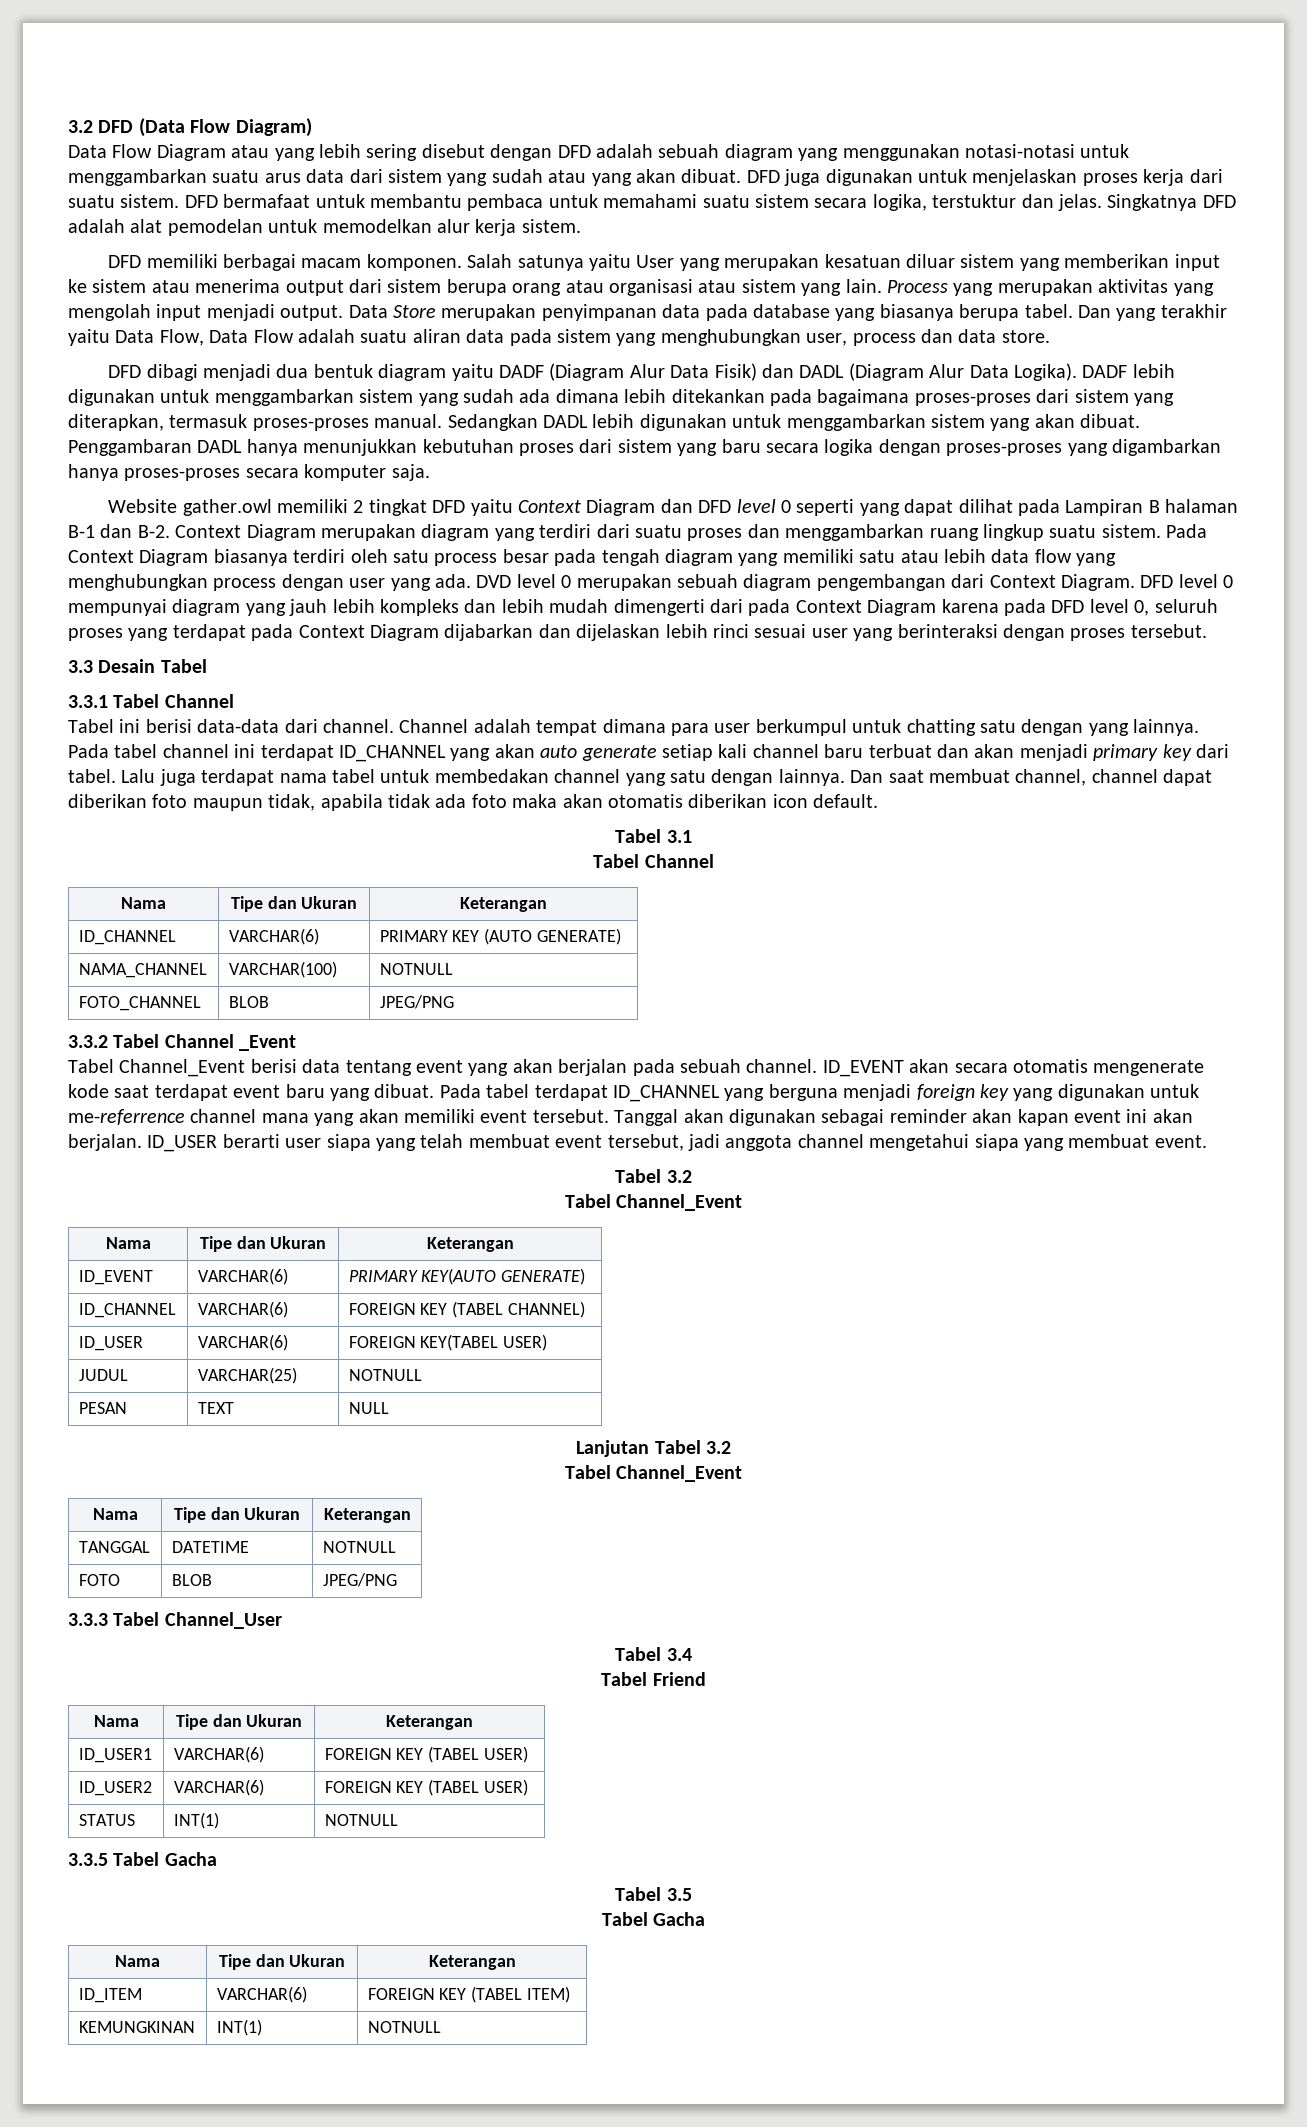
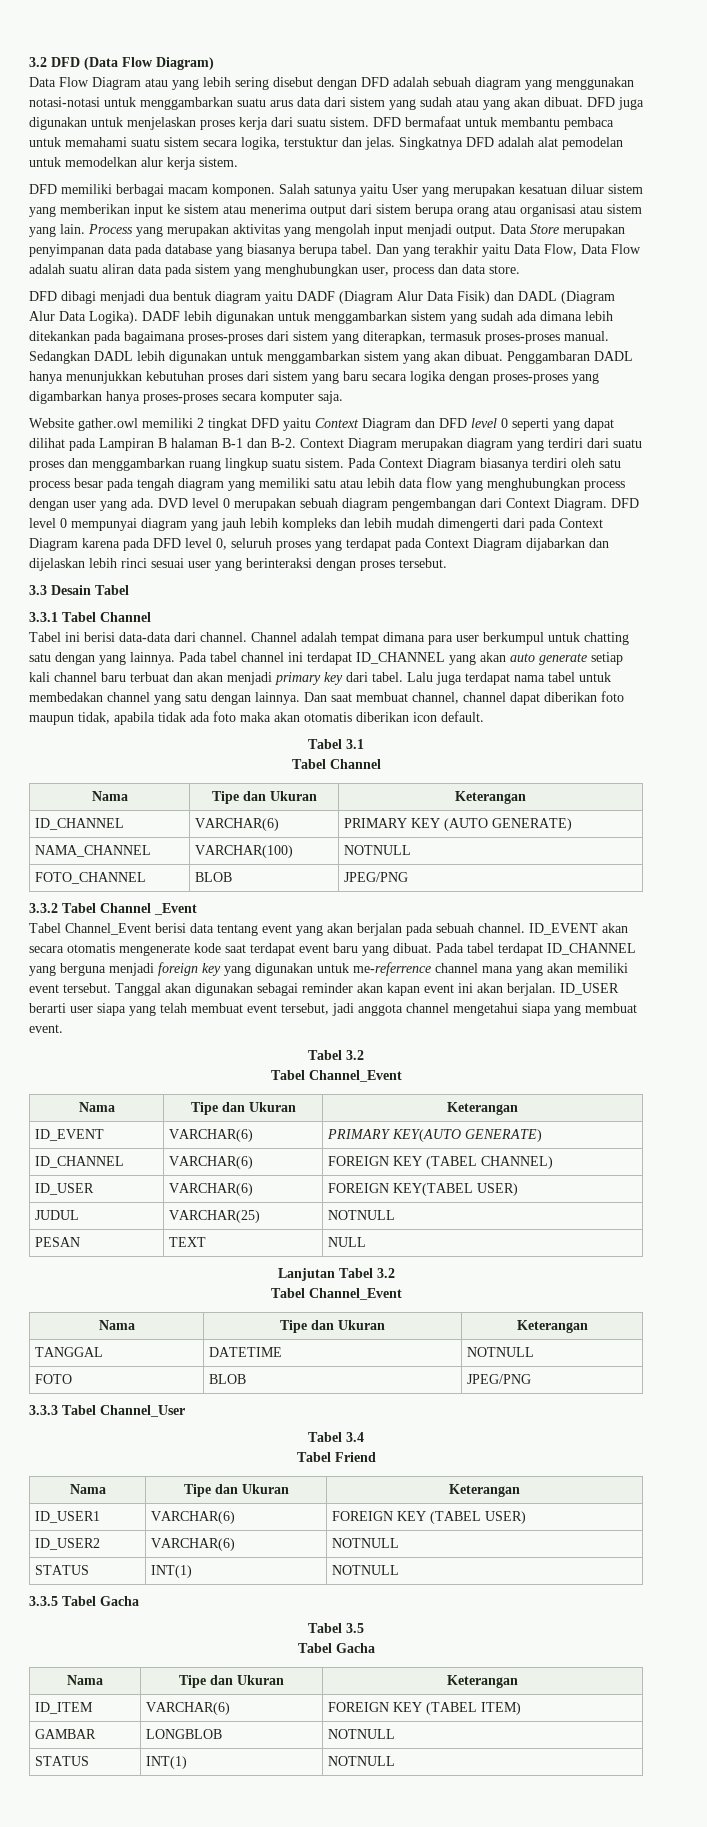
- ID_USER2 | VARCHAR(6) | FOREIGN KEY (TABEL USER)
+ ID_USER2 | VARCHAR(6) | NOTNULL
- KEMUNGKINAN | INT(1) | NOTNULL
+ GAMBAR | LONGBLOB | NOTNULL
+ STATUS | INT(1) | NOTNULL

